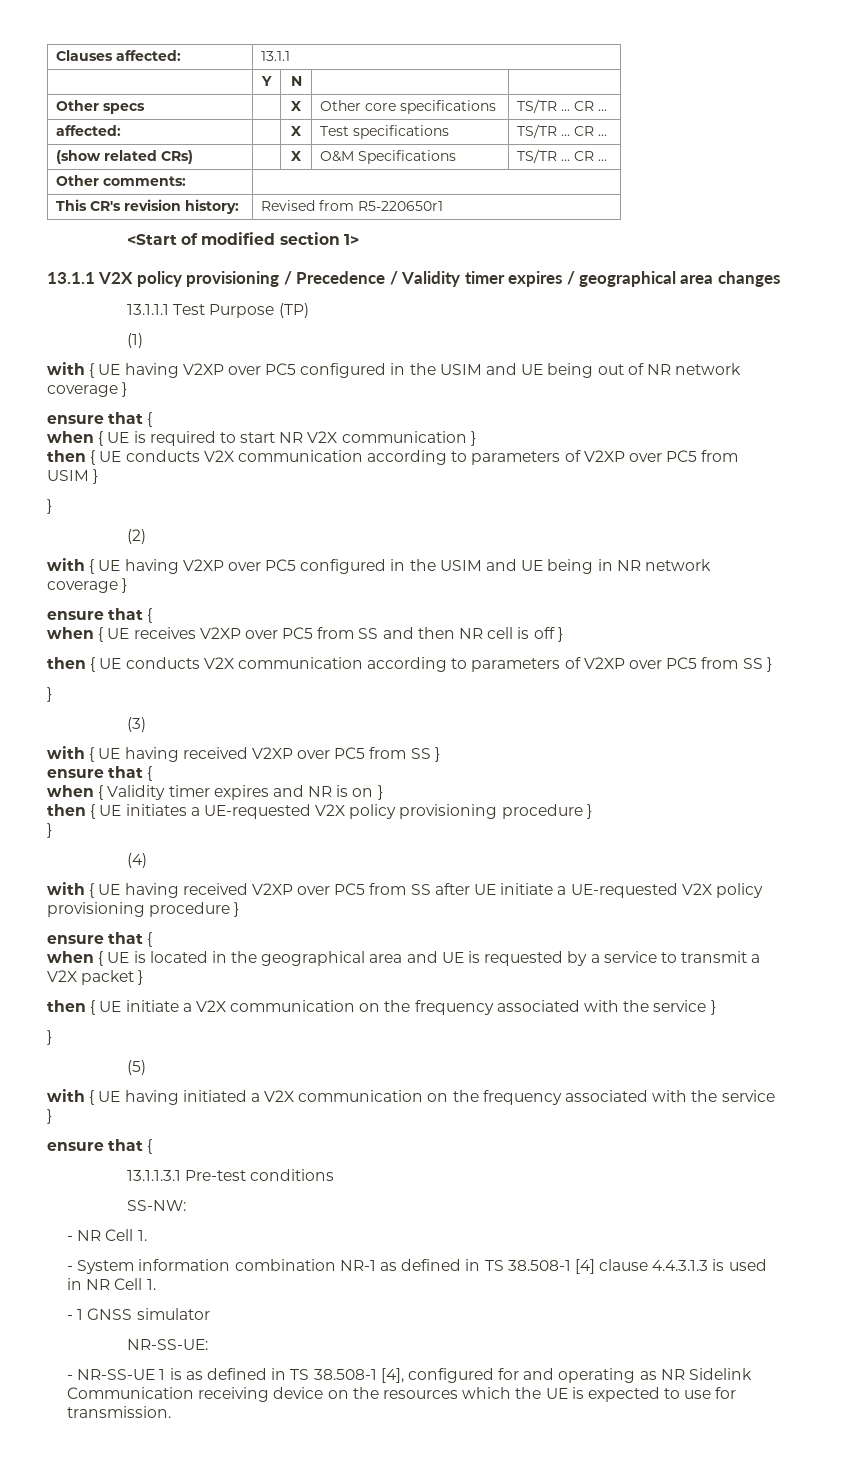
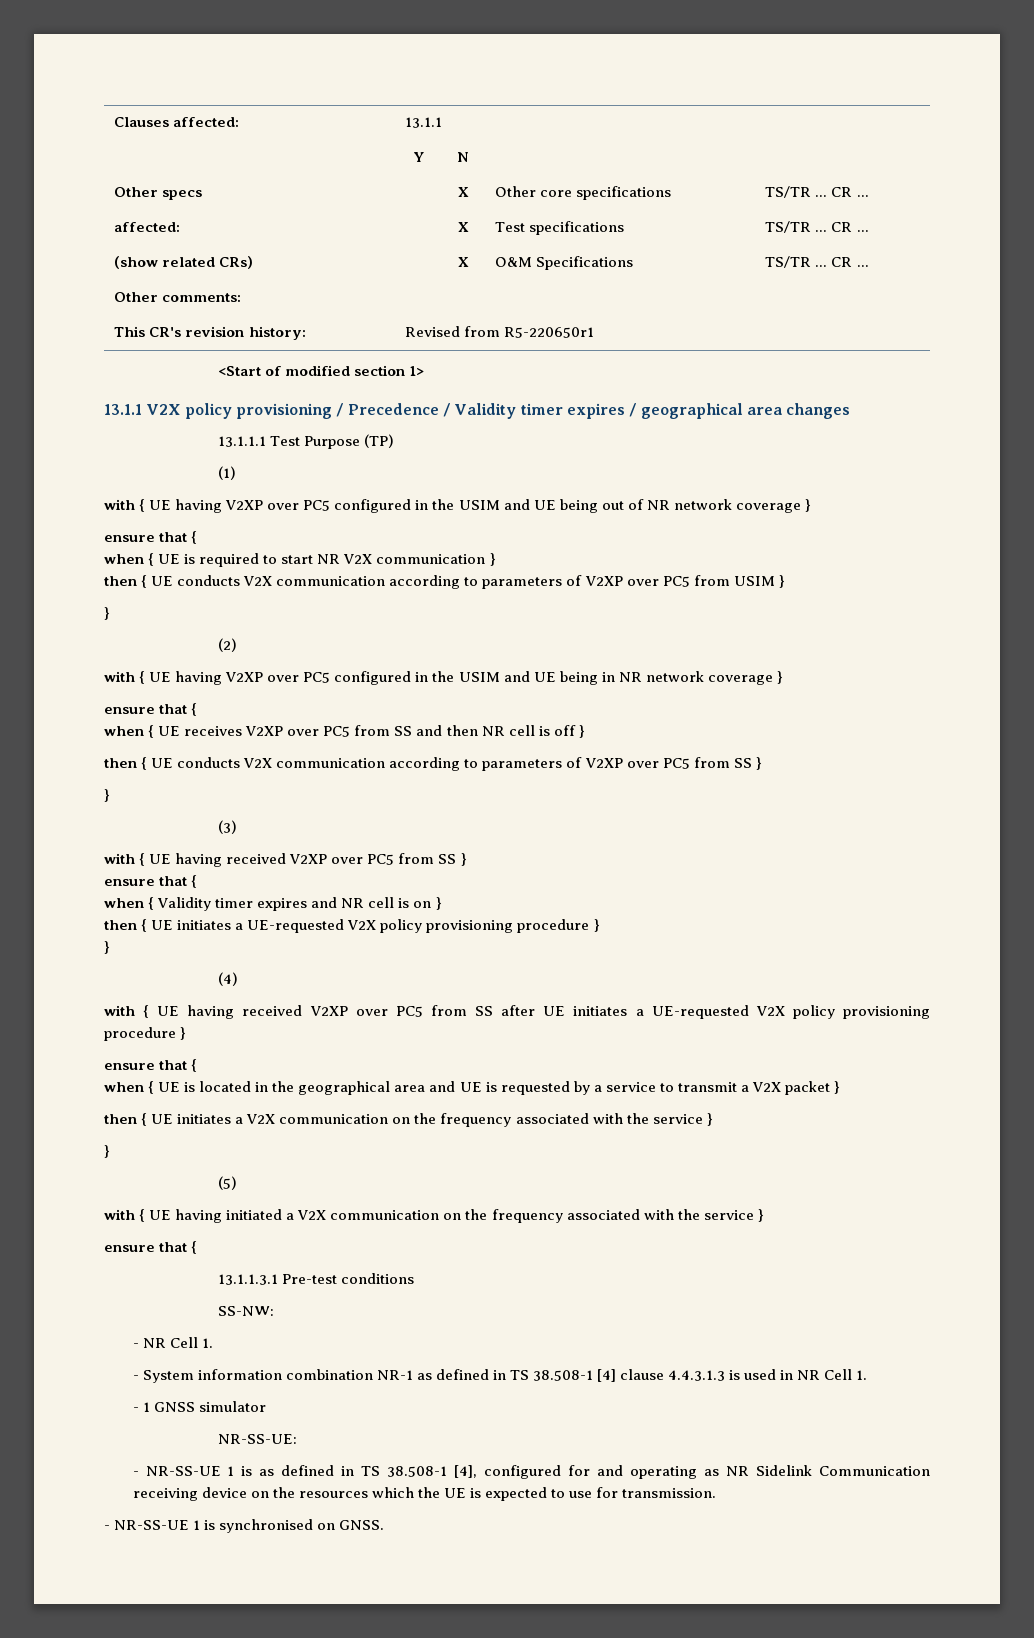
- when { Validity timer expires and NR is on }
+ when { Validity timer expires and NR cell is on }
- with { UE having received V2XP over PC5 from SS after UE initiate a UE-requested V2X policy provisioning procedure }
+ with { UE having received V2XP over PC5 from SS after UE initiates a UE-requested V2X policy provisioning procedure }
- then { UE initiate a V2X communication on the frequency associated with the service }
+ then { UE initiates a V2X communication on the frequency associated with the service }
+ - NR-SS-UE 1 is synchronised on GNSS.

